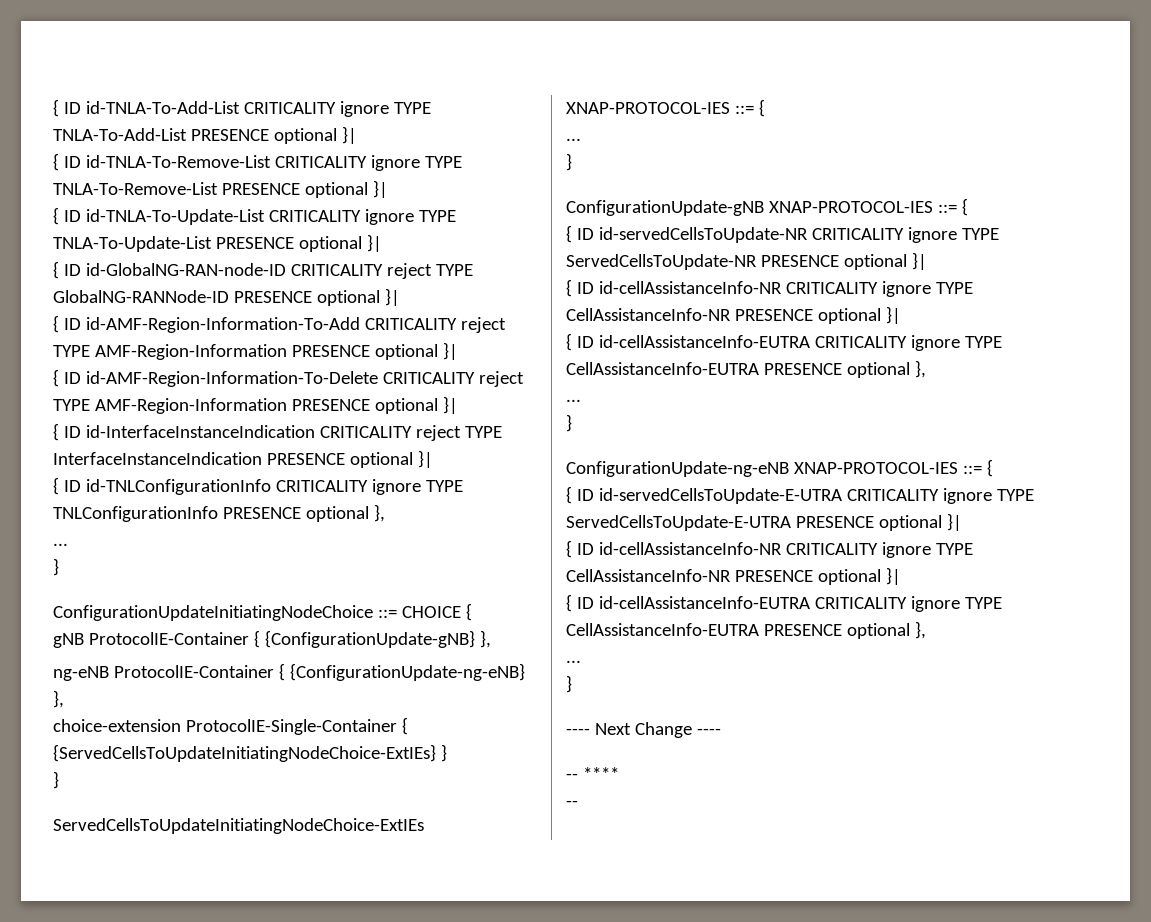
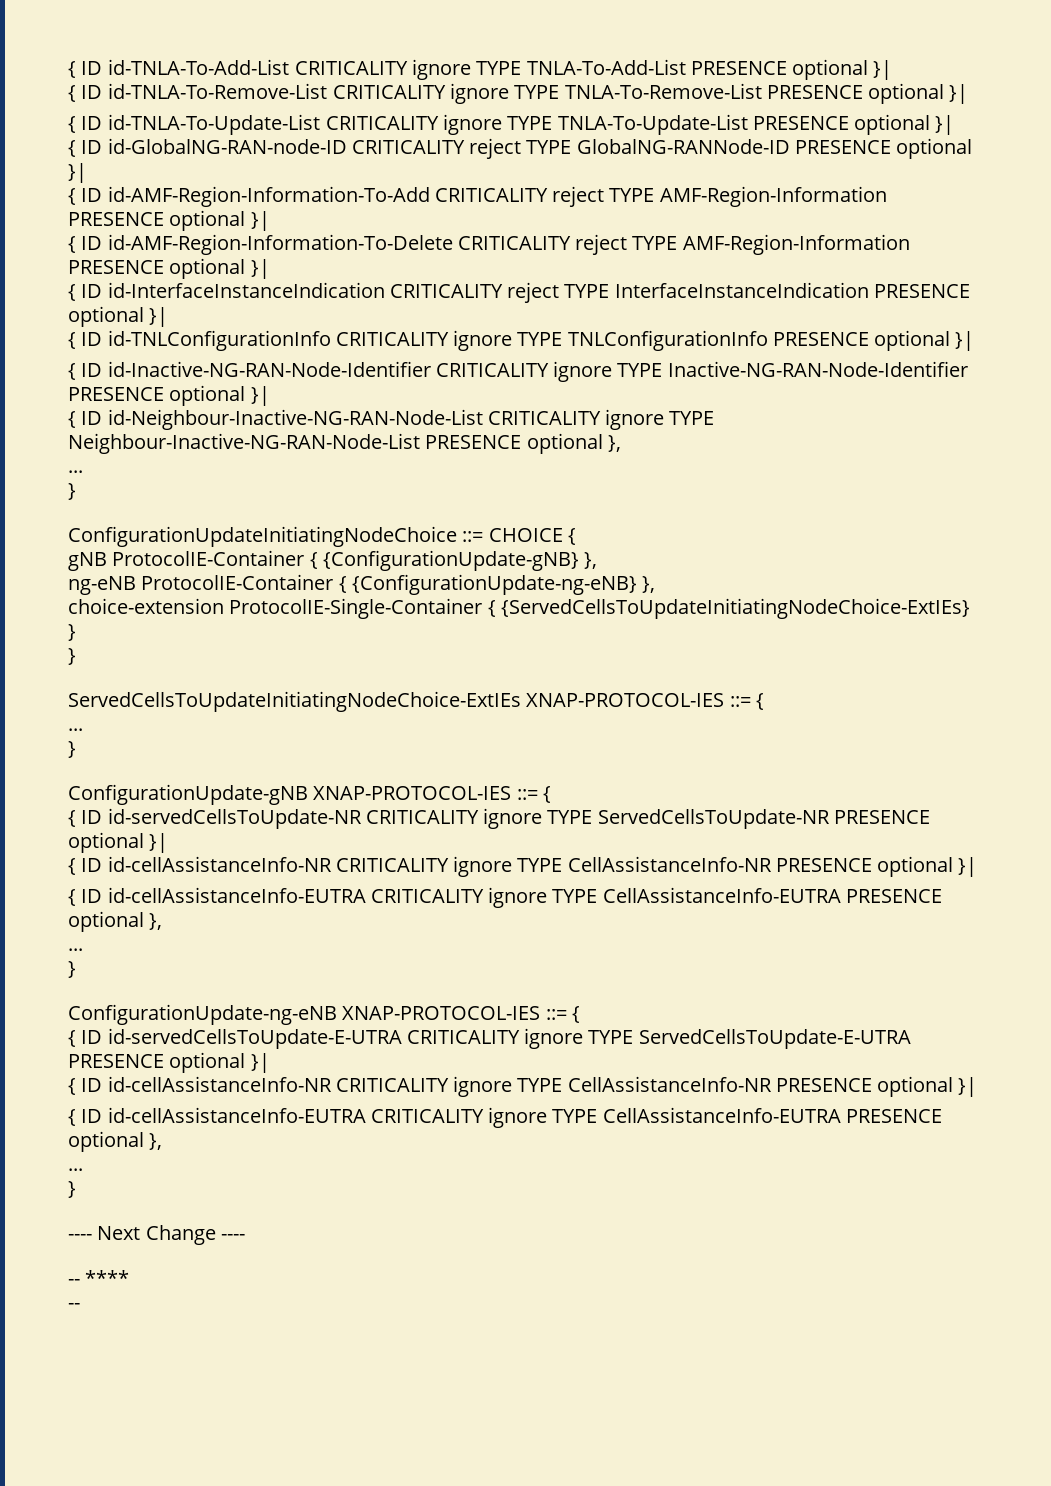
- { ID id-TNLConfigurationInfo CRITICALITY ignore TYPE TNLConfigurationInfo PRESENCE optional },
+ { ID id-TNLConfigurationInfo CRITICALITY ignore TYPE TNLConfigurationInfo PRESENCE optional }|
+ { ID id-Inactive-NG-RAN-Node-Identifier CRITICALITY ignore TYPE Inactive-NG-RAN-Node-Identifier PRESENCE optional }|
+ { ID id-Neighbour-Inactive-NG-RAN-Node-List CRITICALITY ignore TYPE Neighbour-Inactive-NG-RAN-Node-List PRESENCE optional },

